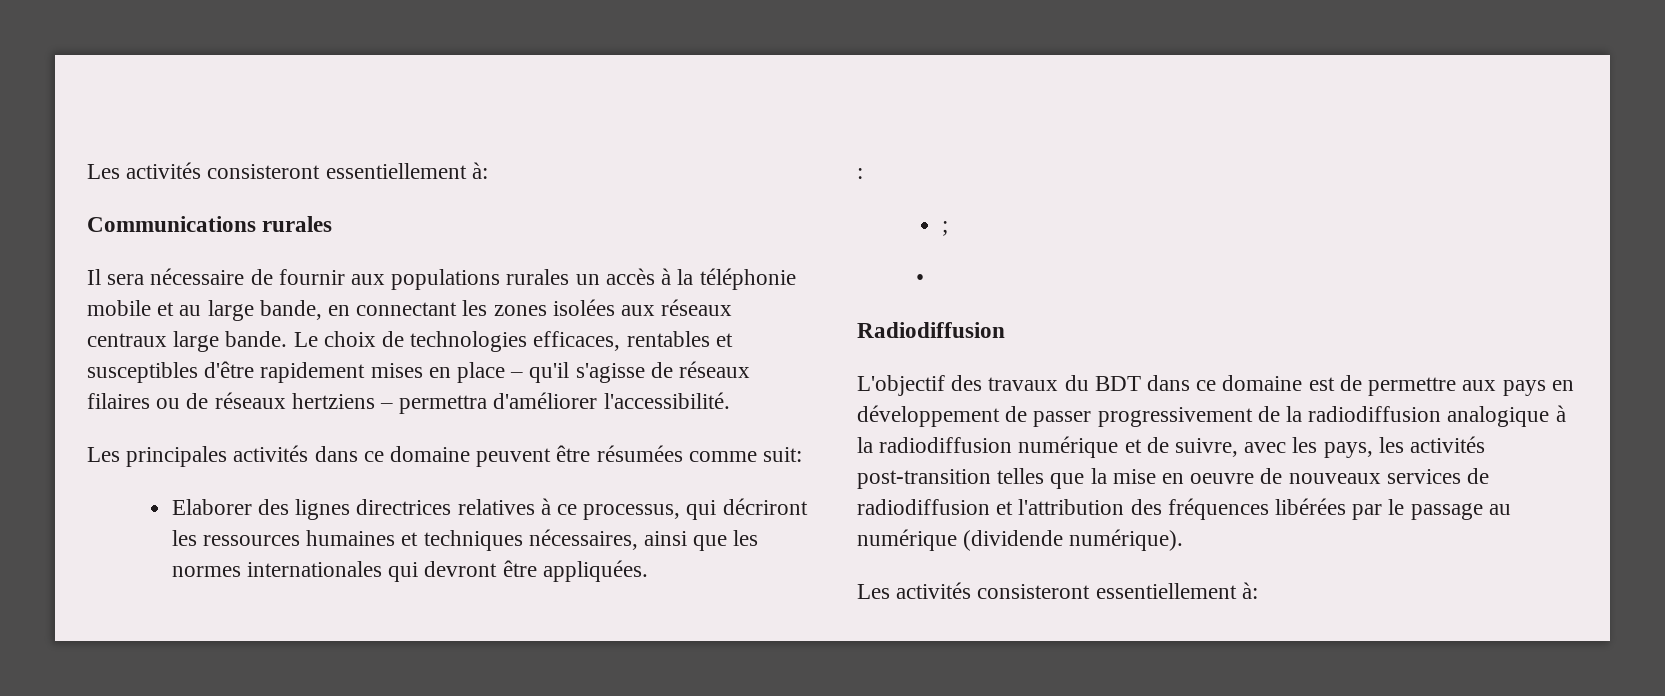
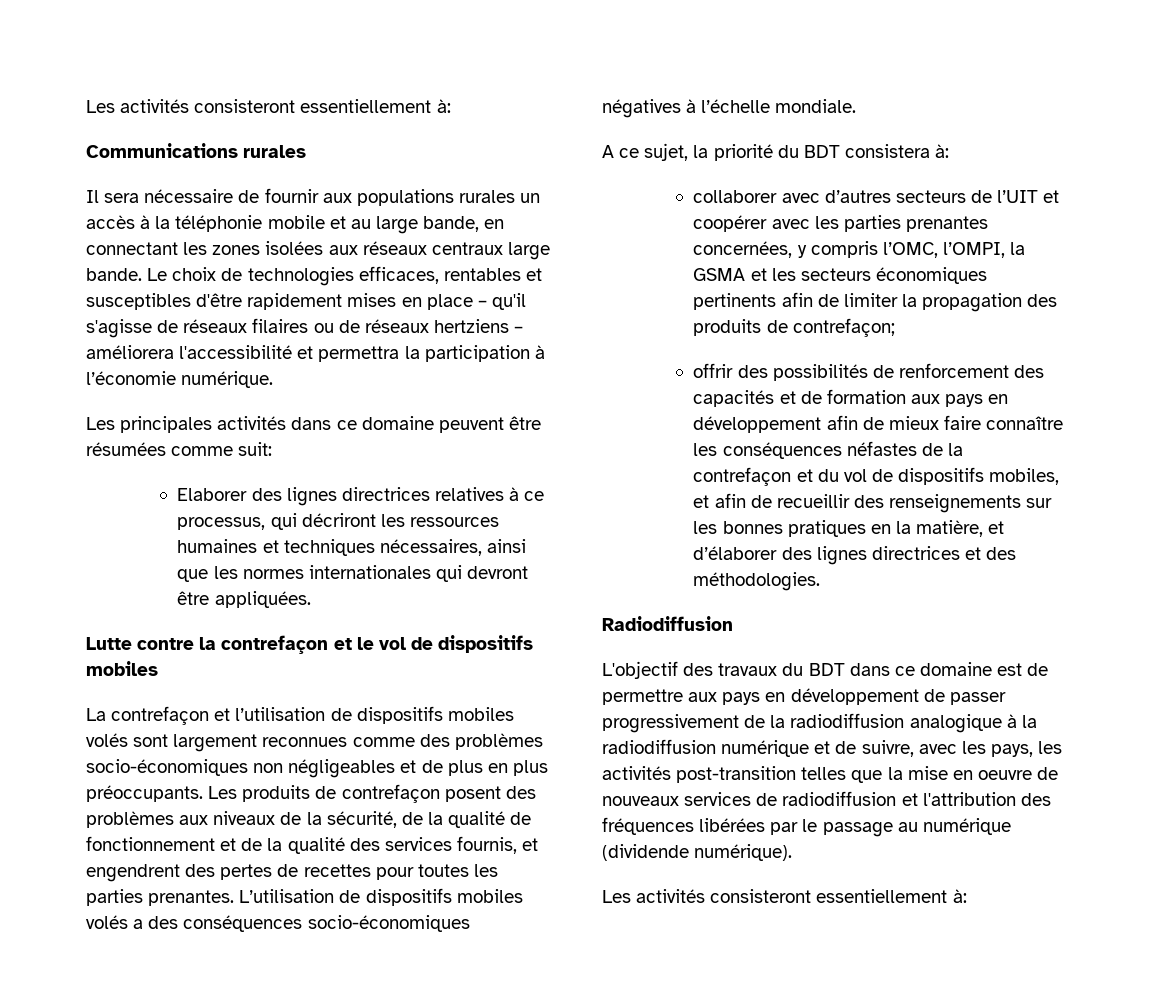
- Le choix de technologies efficaces, rentables et susceptibles d'être rapidement mises en place – qu'il s'agisse de réseaux filaires ou de réseaux hertziens – permettra d'améliorer l'accessibilité.
+ Le choix de technologies efficaces, rentables et susceptibles d'être rapidement mises en place – qu'il s'agisse de réseaux filaires ou de réseaux hertziens – améliorera l'accessibilité et permettra la participation à l’économie numérique.
- :
- ;
- •
+ Lutte contre la contrefaçon et le vol de dispositifs mobiles
+ La contrefaçon et l’utilisation de dispositifs mobiles volés sont largement reconnues comme des problèmes socio-économiques non négligeables et de plus en plus préoccupants. Les produits de contrefaçon posent des problèmes aux niveaux de la sécurité, de la qualité de fonctionnement et de la qualité des services fournis, et engendrent des pertes de recettes pour toutes les parties prenantes. L’utilisation de dispositifs mobiles volés a des conséquences socio-économiques négatives à l’échelle mondiale.
+ A ce sujet, la priorité du BDT consistera à:
+ collaborer avec d’autres secteurs de l’UIT et coopérer avec les parties prenantes concernées, y compris l’OMC, l’OMPI, la GSMA et les secteurs économiques pertinents afin de limiter la propagation des produits de contrefaçon;
+ offrir des possibilités de renforcement des capacités et de formation aux pays en développement afin de mieux faire connaître les conséquences néfastes de la contrefaçon et du vol de dispositifs mobiles, et afin de recueillir des renseignements sur les bonnes pratiques en la matière, et d’élaborer des lignes directrices et des méthodologies.

